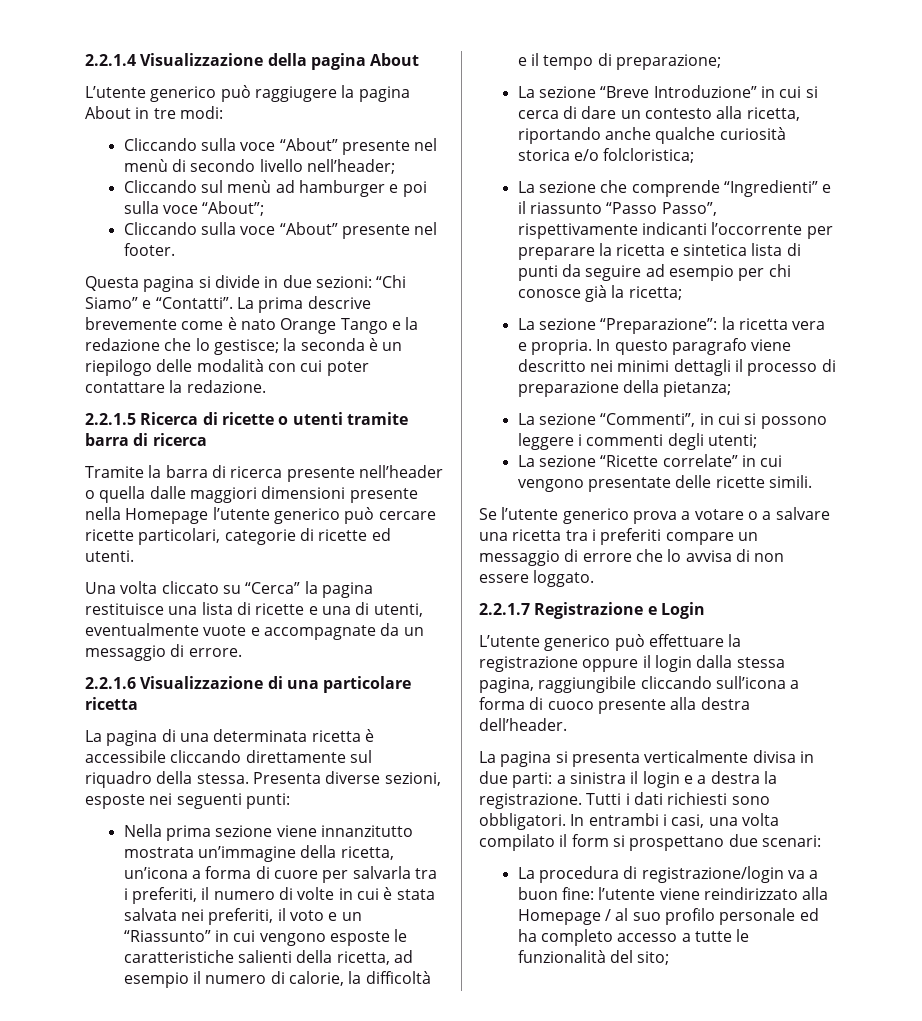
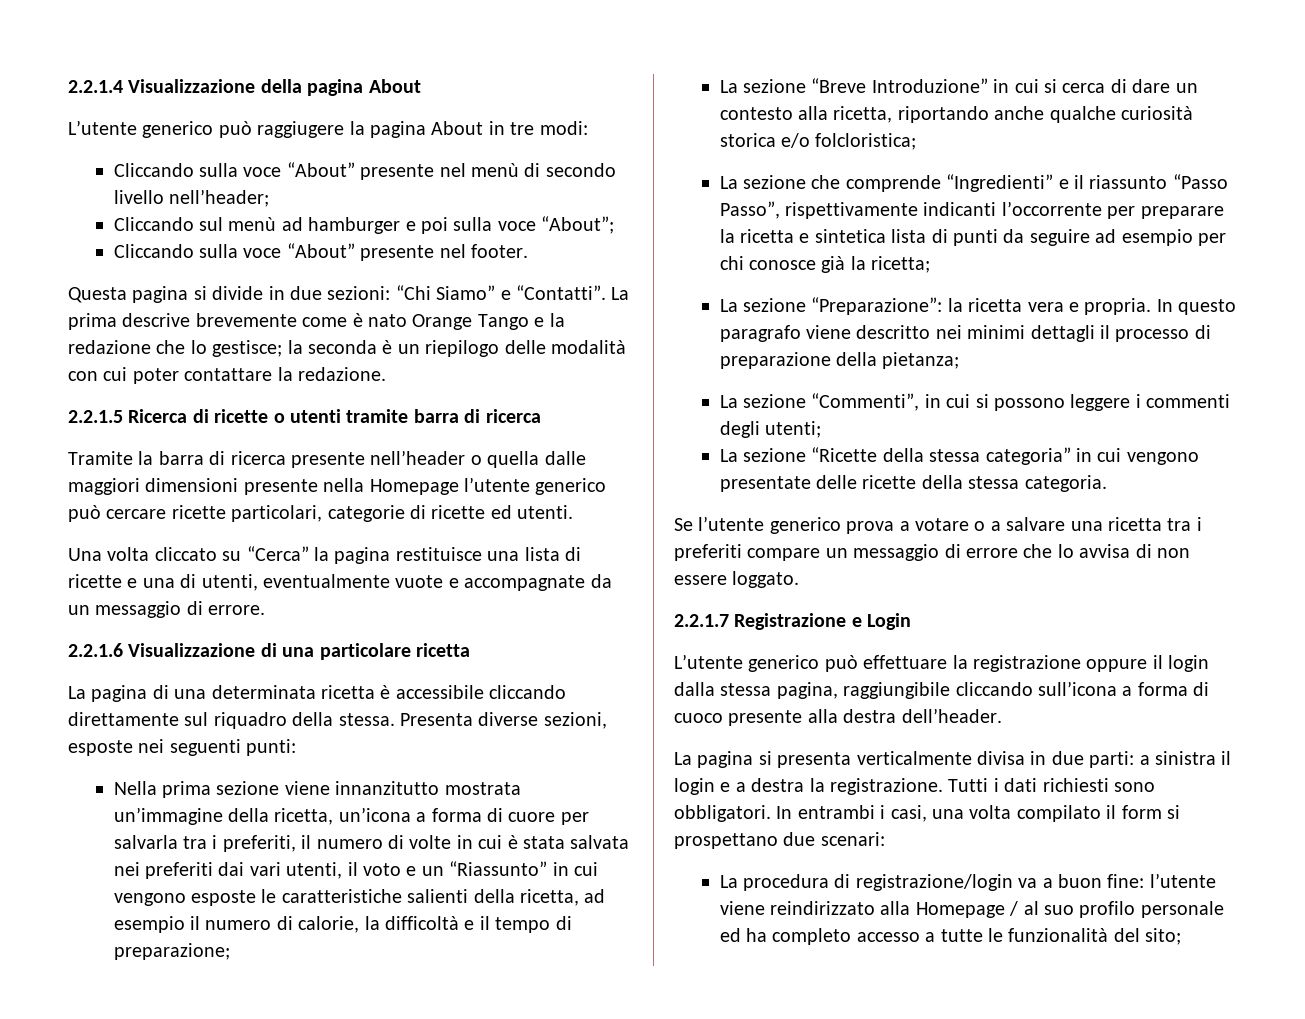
- Nella prima sezione viene innanzitutto mostrata un’immagine della ricetta, un’icona a forma di cuore per salvarla tra i preferiti, il numero di volte in cui è stata salvata nei preferiti, il voto e un “Riassunto” in cui vengono esposte le caratteristiche salienti della ricetta, ad esempio il numero di calorie, la difficoltà e il tempo di preparazione;
+ Nella prima sezione viene innanzitutto mostrata un’immagine della ricetta, un’icona a forma di cuore per salvarla tra i preferiti, il numero di volte in cui è stata salvata nei preferiti dai vari utenti, il voto e un “Riassunto” in cui vengono esposte le caratteristiche salienti della ricetta, ad esempio il numero di calorie, la difficoltà e il tempo di preparazione;
- La sezione “Ricette correlate” in cui vengono presentate delle ricette simili.
+ La sezione “Ricette della stessa categoria” in cui vengono presentate delle ricette della stessa categoria.

